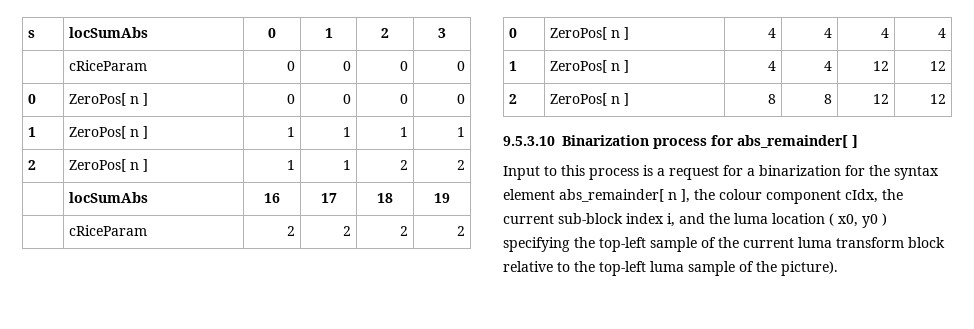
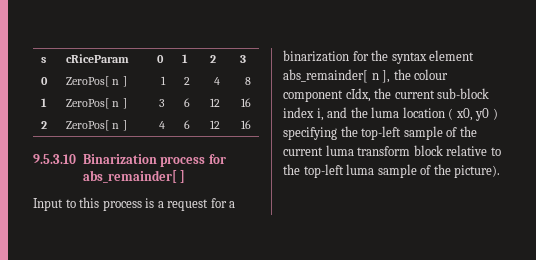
- s | locSumAbs | 0 | 1 | 2 | 3
+ s | cRiceParam | 0 | 1 | 2 | 3
- | cRiceParam | 0 | 0 | 0 | 0
- 0 | ZeroPos[ n ] | 0 | 0 | 0 | 0
- 1 | ZeroPos[ n ] | 1 | 1 | 1 | 1
- 2 | ZeroPos[ n ] | 1 | 1 | 2 | 2
- | locSumAbs | 16 | 17 | 18 | 19
- | cRiceParam | 2 | 2 | 2 | 2
- 0 | ZeroPos[ n ] | 4 | 4 | 4 | 4
- 1 | ZeroPos[ n ] | 4 | 4 | 12 | 12
- 2 | ZeroPos[ n ] | 8 | 8 | 12 | 12
+ 0 | ZeroPos[ n ] | 1 | 2 | 4 | 8
+ 1 | ZeroPos[ n ] | 3 | 6 | 12 | 16
+ 2 | ZeroPos[ n ] | 4 | 6 | 12 | 16

